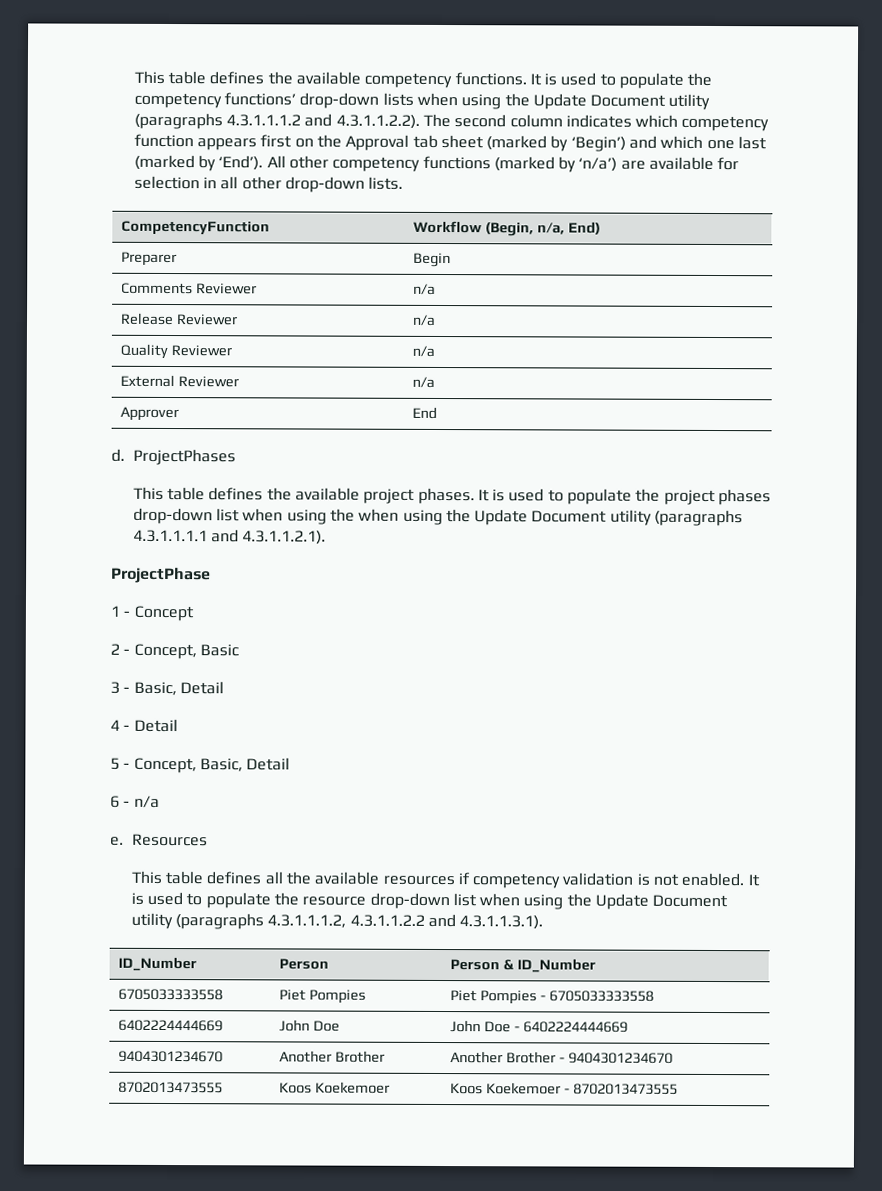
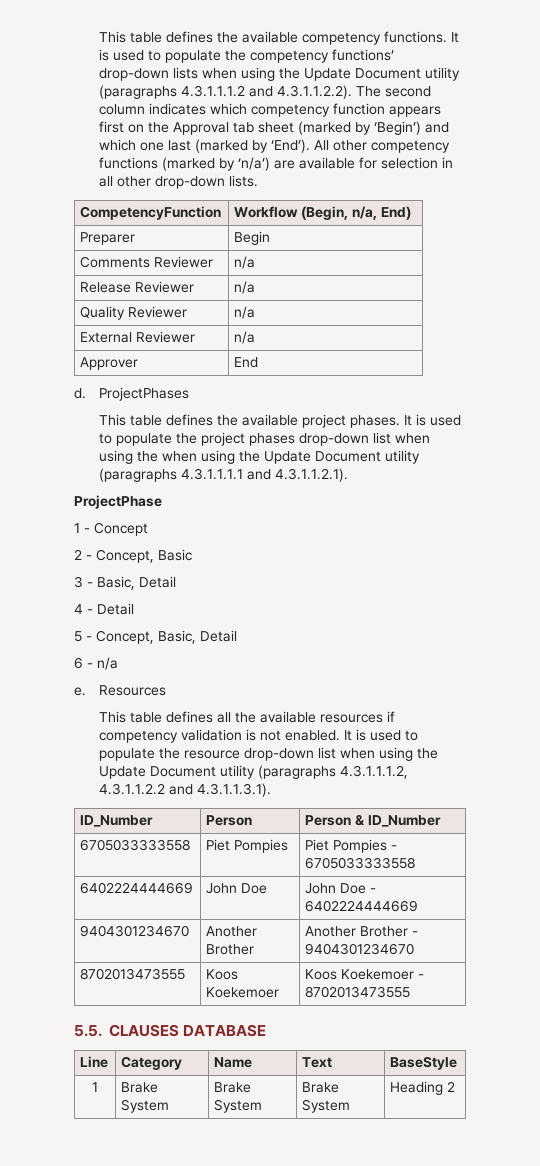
+ 5.5. CLAUSES DATABASE
+ Line | Category | Name | Text | BaseStyle
+ 1 | Brake System | Brake System | Brake System | Heading 2

